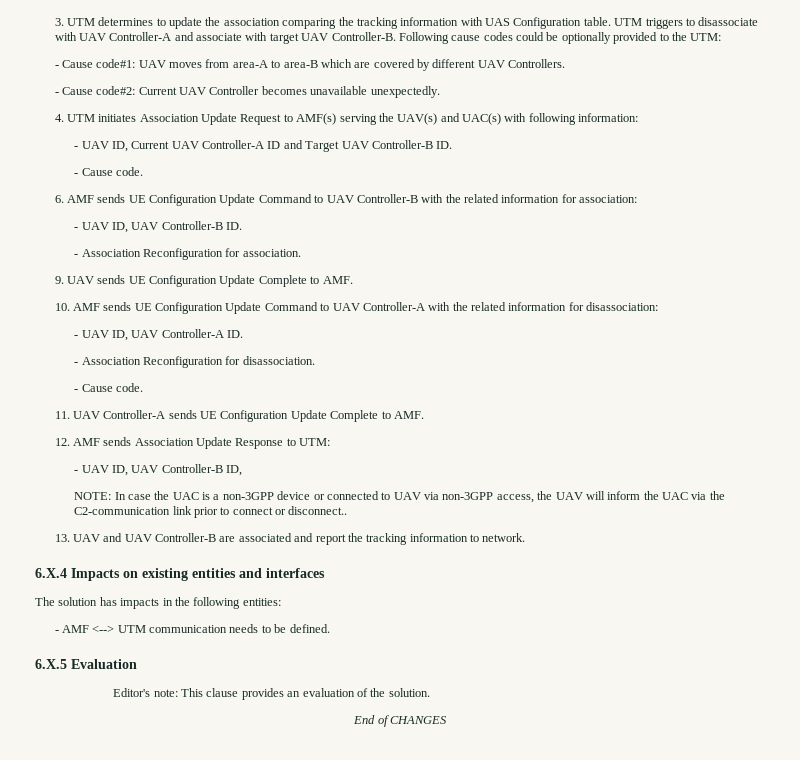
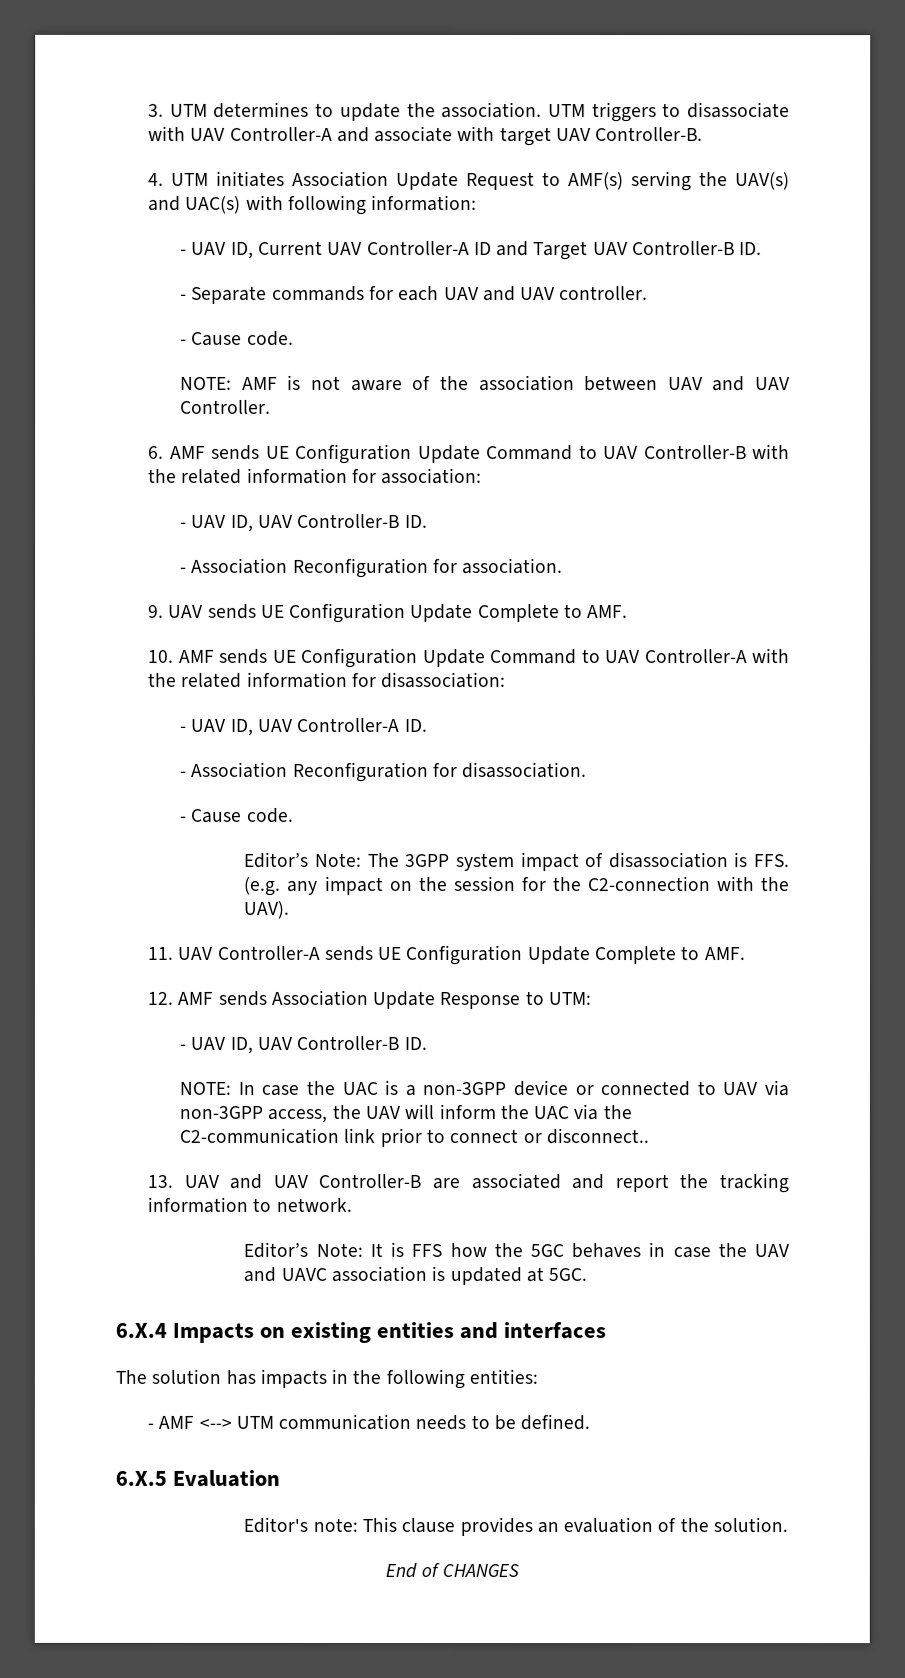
- 3. UTM determines to update the association comparing the tracking information with UAS Configuration table.
+ 3. UTM determines to update the association.
- Following cause codes could be optionally provided to the UTM:
- - Cause code#1: UAV moves from area-A to area-B which are covered by different UAV Controllers.
- - Cause code#2: Current UAV Controller becomes unavailable unexpectedly.
  - UAV ID, Current UAV Controller-A ID and Target UAV Controller-B ID.
+ - Separate commands for each UAV and UAV controller.
  - Cause code.
+ NOTE: AMF is not aware of the association between UAV and UAV Controller.
+ Editor’s Note: The 3GPP system impact of disassociation is FFS. (e.g. any impact on the session for the C2-connection with the UAV).
  12. AMF sends Association Update Response to UTM:
- - UAV ID, UAV Controller-B ID,
+ - UAV ID, UAV Controller-B ID.
+ Editor’s Note: It is FFS how the 5GC behaves in case the UAV and UAVC association is updated at 5GC.

